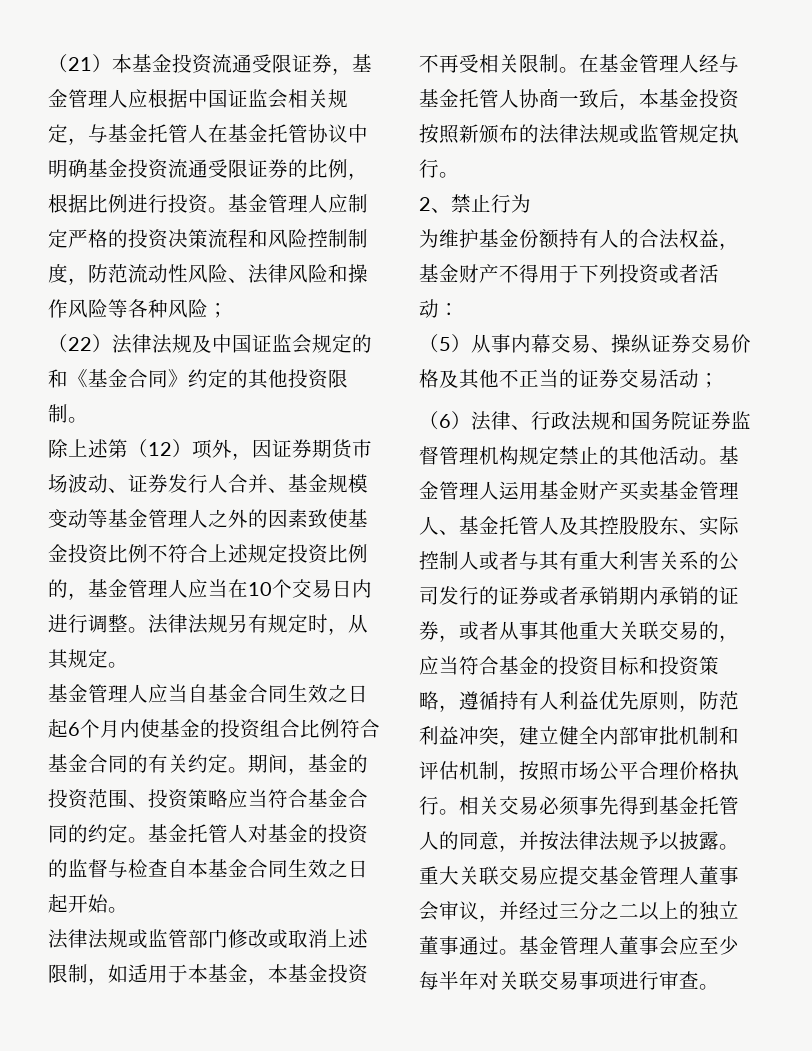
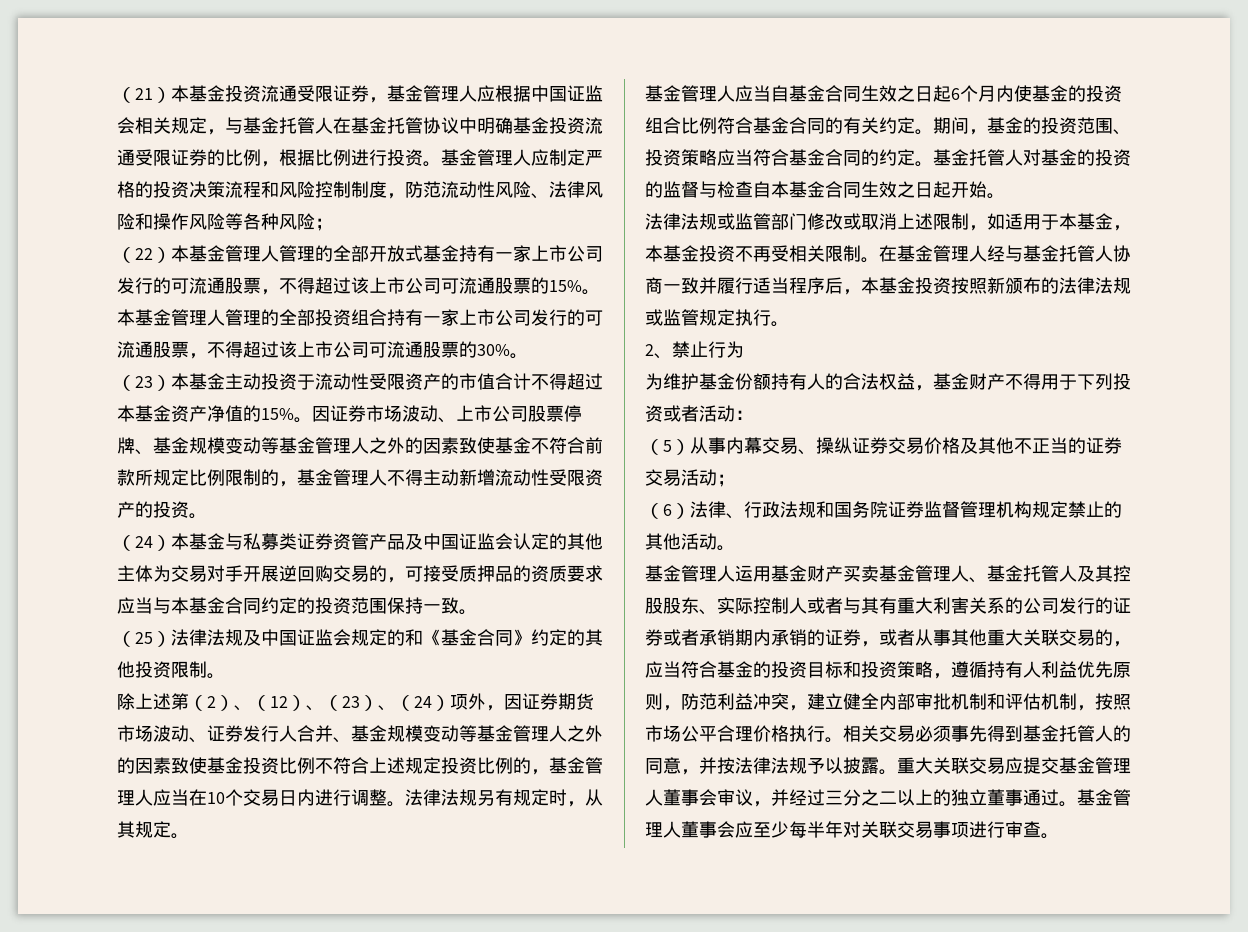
- （22）法律法规及中国证监会规定的和《基金合同》约定的其他投资限制。
+ （22）本基金管理人管理的全部开放式基金持有一家上市公司发行的可流通股票，不得超过该上市公司可流通股票的15%。本基金管理人管理的全部投资组合持有一家上市公司发行的可流通股票，不得超过该上市公司可流通股票的30%。
+ （23）本基金主动投资于流动性受限资产的市值合计不得超过本基金资产净值的15%。因证券市场波动、上市公司股票停牌、基金规模变动等基金管理人之外的因素致使基金不符合前款所规定比例限制的，基金管理人不得主动新增流动性受限资产的投资。
+ （24）本基金与私募类证券资管产品及中国证监会认定的其他主体为交易对手开展逆回购交易的，可接受质押品的资质要求应当与本基金合同约定的投资范围保持一致。
+ （25）法律法规及中国证监会规定的和《基金合同》约定的其他投资限制。
- 除上述第（12）项外，因证券期货市场波动、证券发行人合并、基金规模变动等基金管理人之外的因素致使基金投资比例不符合上述规定投资比例的，基金管理人应当在10个交易日内进行调整。
+ 除上述第（2）、（12）、（23）、（24）项外，因证券期货市场波动、证券发行人合并、基金规模变动等基金管理人之外的因素致使基金投资比例不符合上述规定投资比例的，基金管理人应当在10个交易日内进行调整。
- 在基金管理人经与基金托管人协商一致后，本基金投资按照新颁布的法律法规或监管规定执行。
+ 在基金管理人经与基金托管人协商一致并履行适当程序后，本基金投资按照新颁布的法律法规或监管规定执行。
- （6）法律、行政法规和国务院证券监督管理机构规定禁止的其他活动。基金管理人运用基金财产买卖基金管理人、基金托管人及其控股股东、实际控制人或者与其有重大利害关系的公司发行的证券或者承销期内承销的证券，或者从事其他重大关联交易的，应当符合基金的投资目标和投资策略，遵循持有人利益优先原则，防范利益冲突，建立健全内部审批机制和评估机制，按照市场公平合理价格执行。
+ （6）法律、行政法规和国务院证券监督管理机构规定禁止的其他活动。
+ 基金管理人运用基金财产买卖基金管理人、基金托管人及其控股股东、实际控制人或者与其有重大利害关系的公司发行的证券或者承销期内承销的证券，或者从事其他重大关联交易的，应当符合基金的投资目标和投资策略，遵循持有人利益优先原则，防范利益冲突，建立健全内部审批机制和评估机制，按照市场公平合理价格执行。

